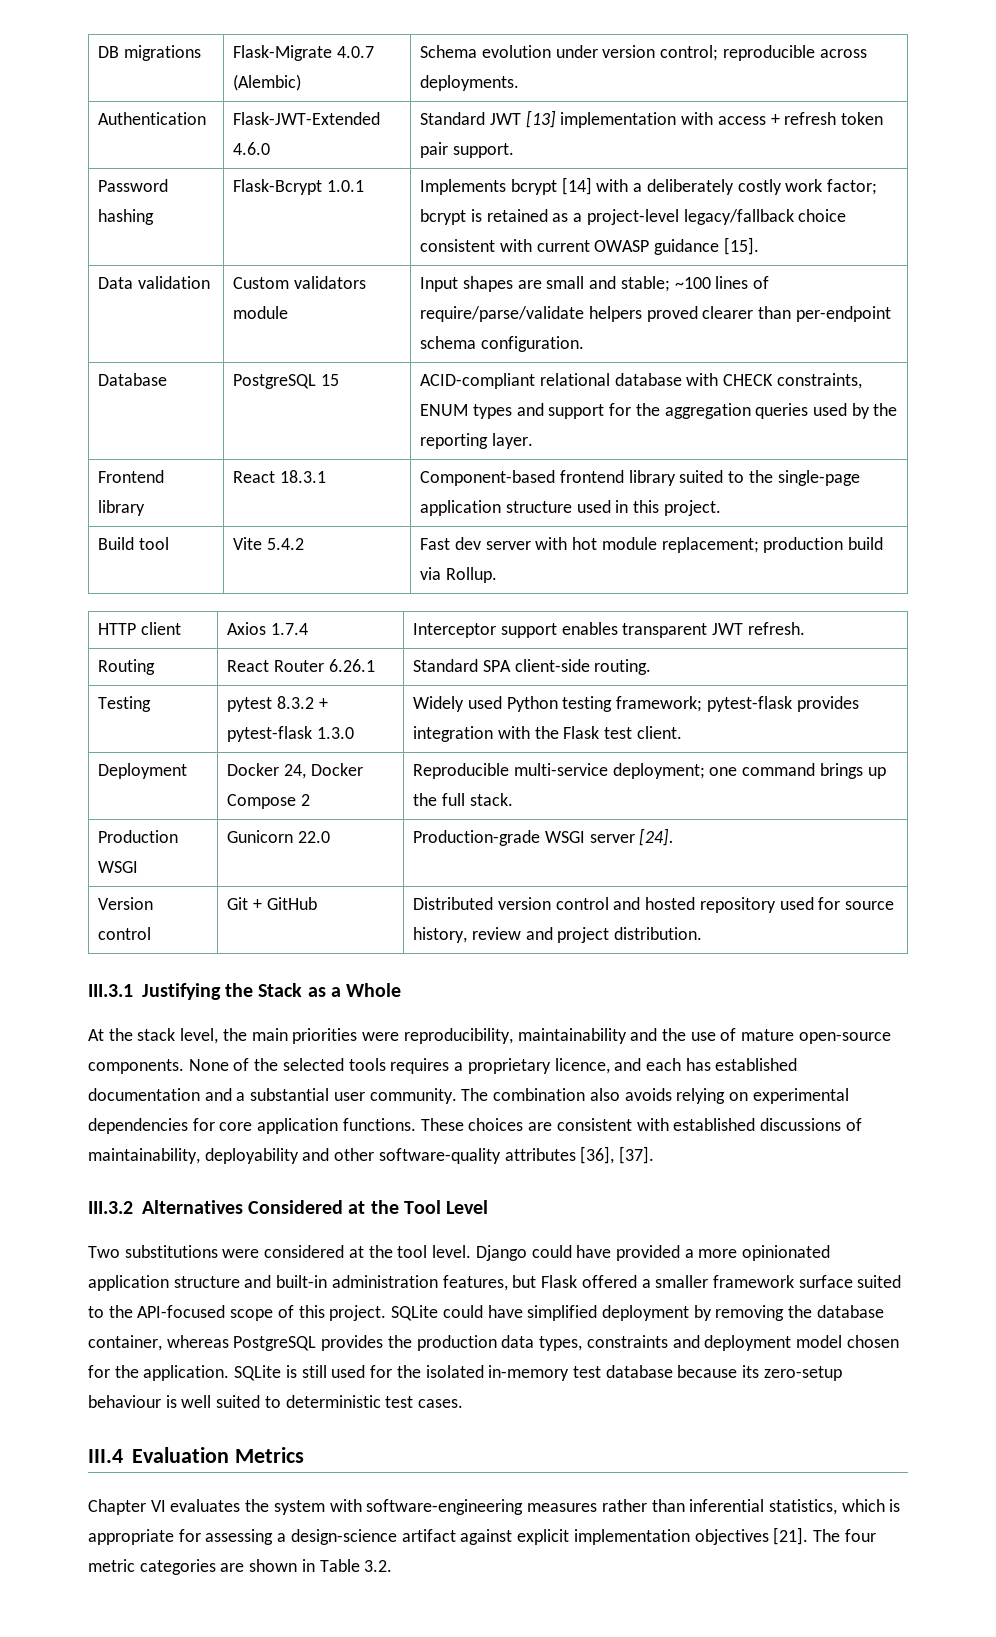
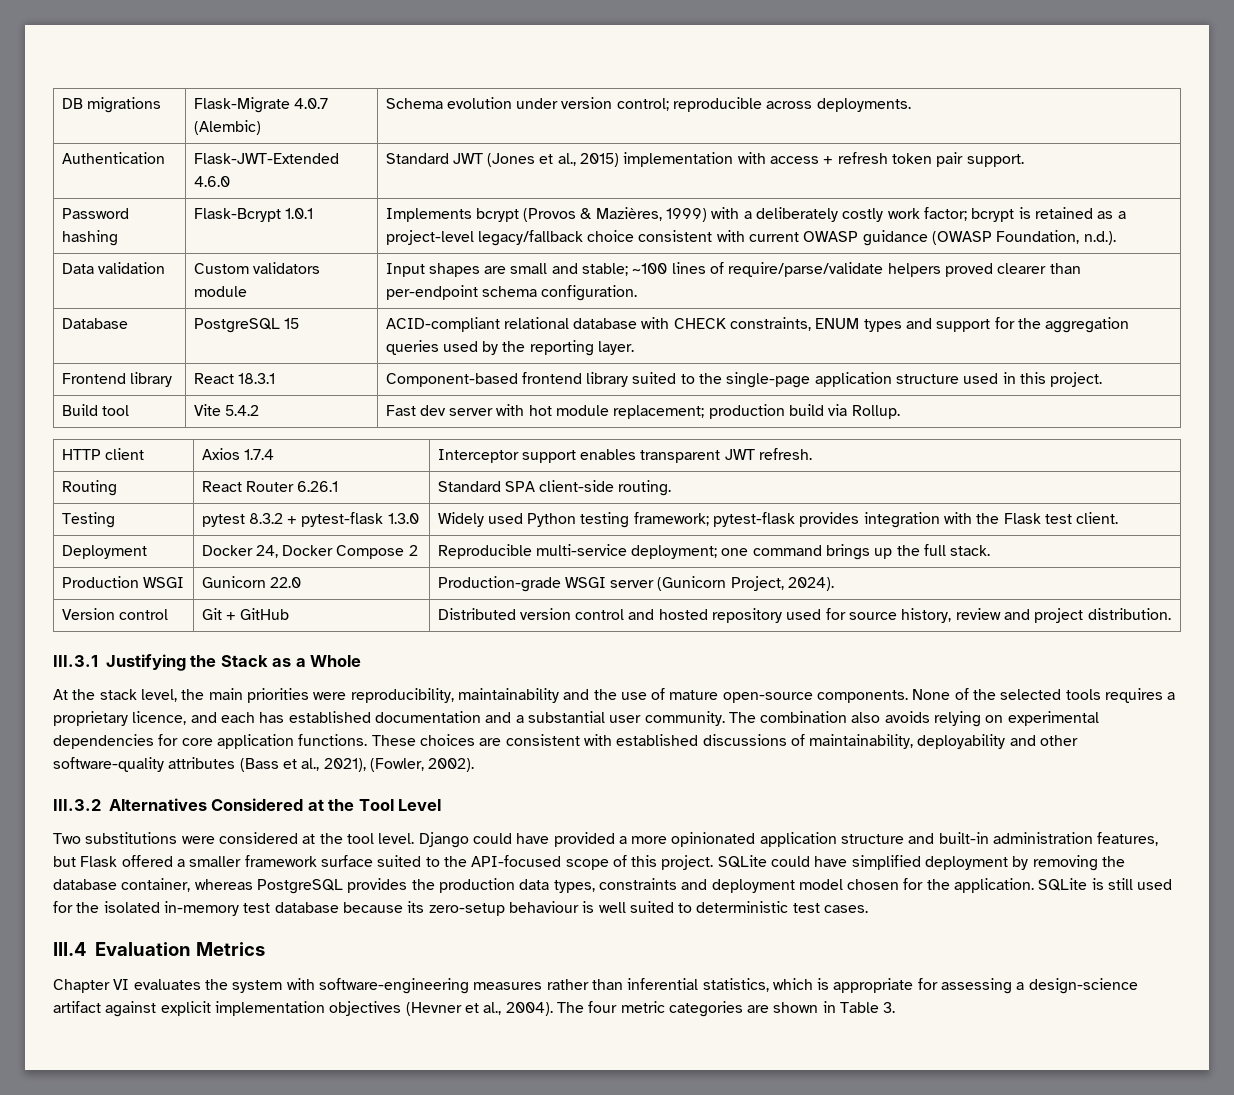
- Authentication | Flask-JWT-Extended 4.6.0 | Standard JWT [13] implementation with access + refresh token pair support.
+ Authentication | Flask-JWT-Extended 4.6.0 | Standard JWT (Jones et al., 2015) implementation with access + refresh token pair support.
- Password hashing | Flask-Bcrypt 1.0.1 | Implements bcrypt [14] with a deliberately costly work factor; bcrypt is retained as a project-level legacy/fallback choice consistent with current OWASP guidance [15].
+ Password hashing | Flask-Bcrypt 1.0.1 | Implements bcrypt (Provos & Mazières, 1999) with a deliberately costly work factor; bcrypt is retained as a project-level legacy/fallback choice consistent with current OWASP guidance (OWASP Foundation, n.d.).
- Production WSGI | Gunicorn 22.0 | Production-grade WSGI server [24].
+ Production WSGI | Gunicorn 22.0 | Production-grade WSGI server (Gunicorn Project, 2024).
- These choices are consistent with established discussions of maintainability, deployability and other software-quality attributes [36], [37].
+ These choices are consistent with established discussions of maintainability, deployability and other software-quality attributes (Bass et al., 2021), (Fowler, 2002).
- Chapter VI evaluates the system with software-engineering measures rather than inferential statistics, which is appropriate for assessing a design-science artifact against explicit implementation objectives [21].
+ Chapter VI evaluates the system with software-engineering measures rather than inferential statistics, which is appropriate for assessing a design-science artifact against explicit implementation objectives (Hevner et al., 2004).
- The four metric categories are shown in Table 3.2.
+ The four metric categories are shown in Table 3.

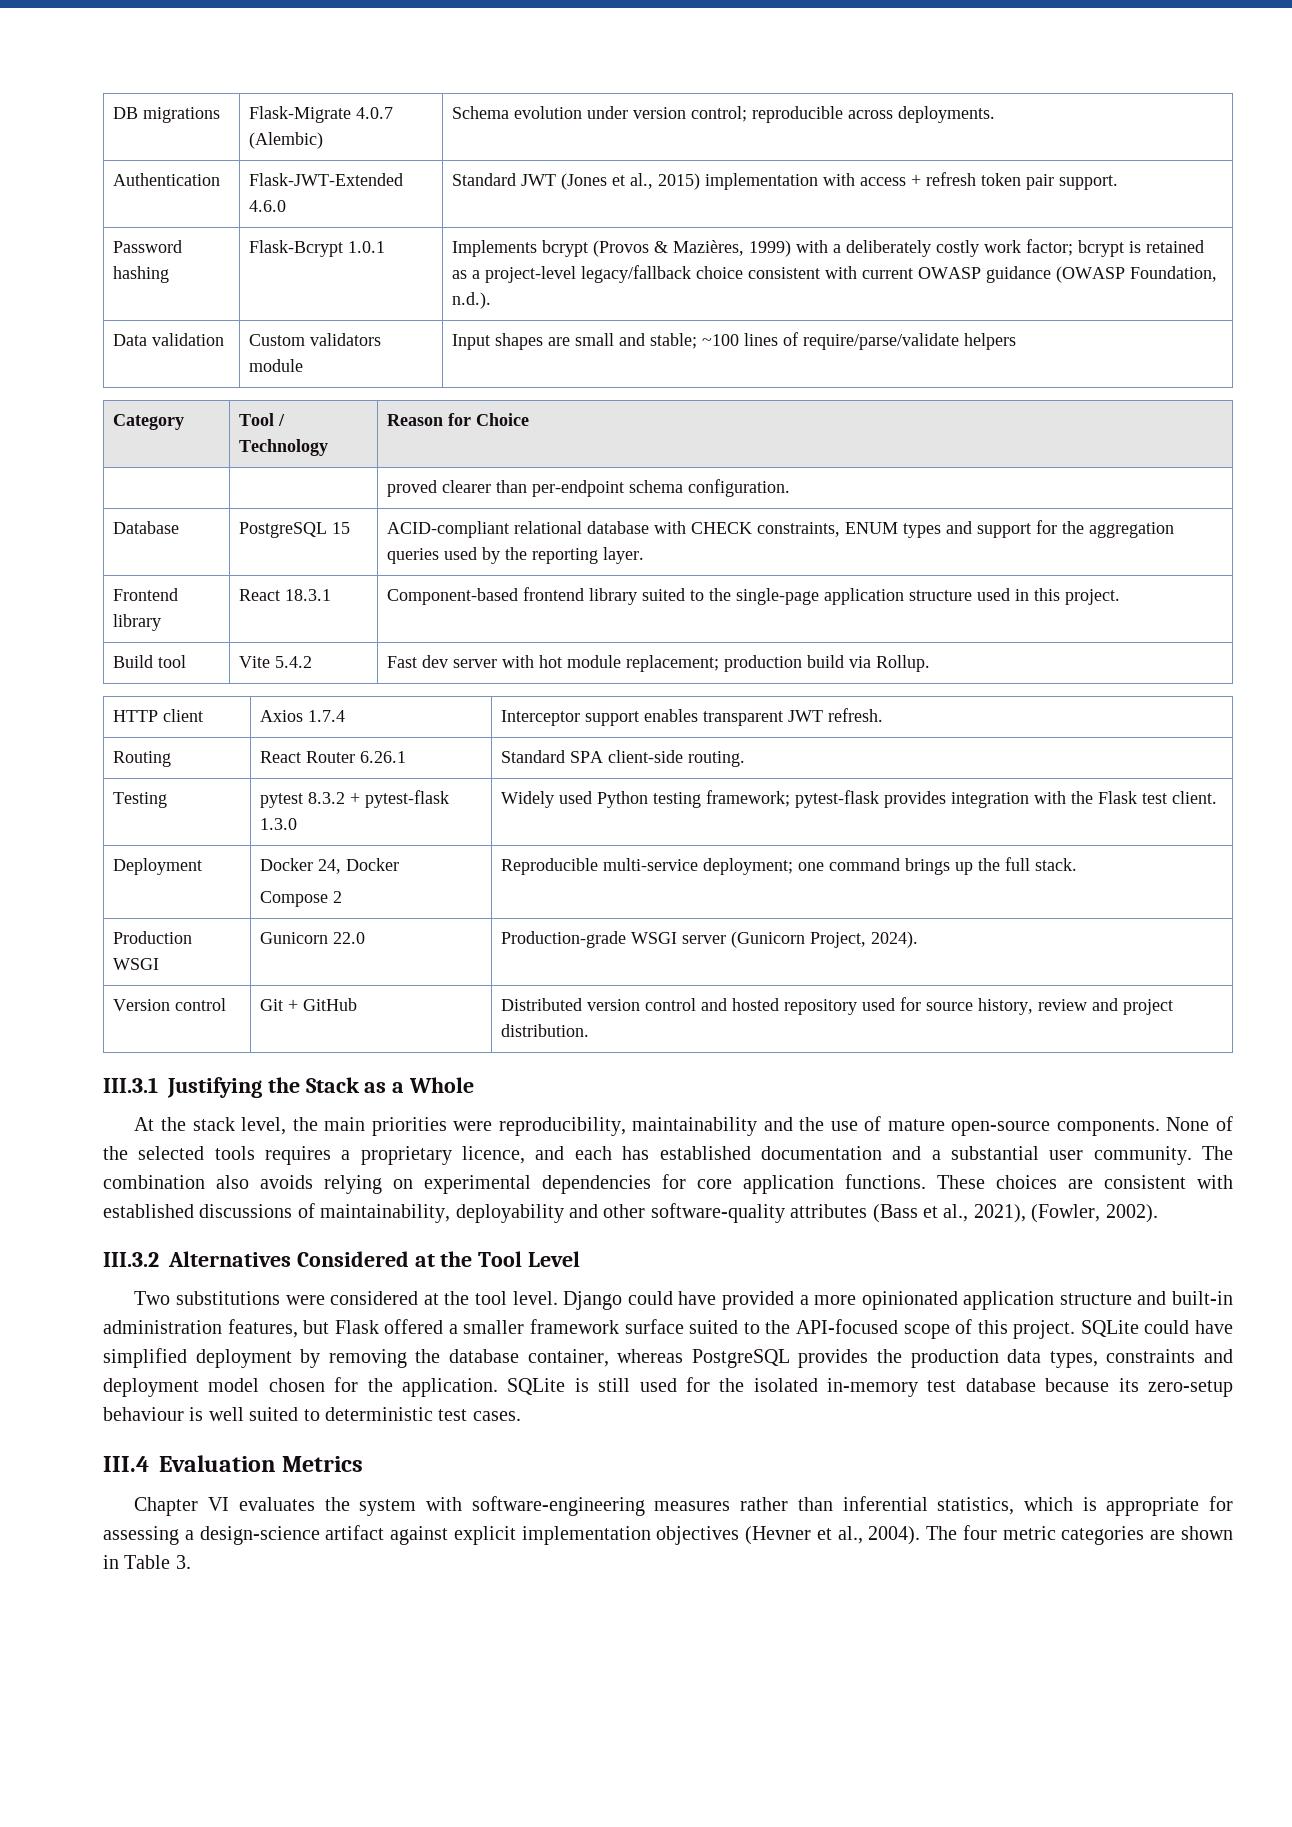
- Data validation | Custom validators module | Input shapes are small and stable; ~100 lines of require/parse/validate helpers proved clearer than per-endpoint schema configuration.
+ Data validation | Custom validators module | Input shapes are small and stable; ~100 lines of require/parse/validate helpers
+ Category | Tool / Technology | Reason for Choice
+ | | proved clearer than per-endpoint schema configuration.
- Deployment | Docker 24, Docker Compose 2 | Reproducible multi-service deployment; one command brings up the full stack.
+ Deployment | Docker 24, Docker
+ Compose 2 | Reproducible multi-service deployment; one command brings up the full stack.

